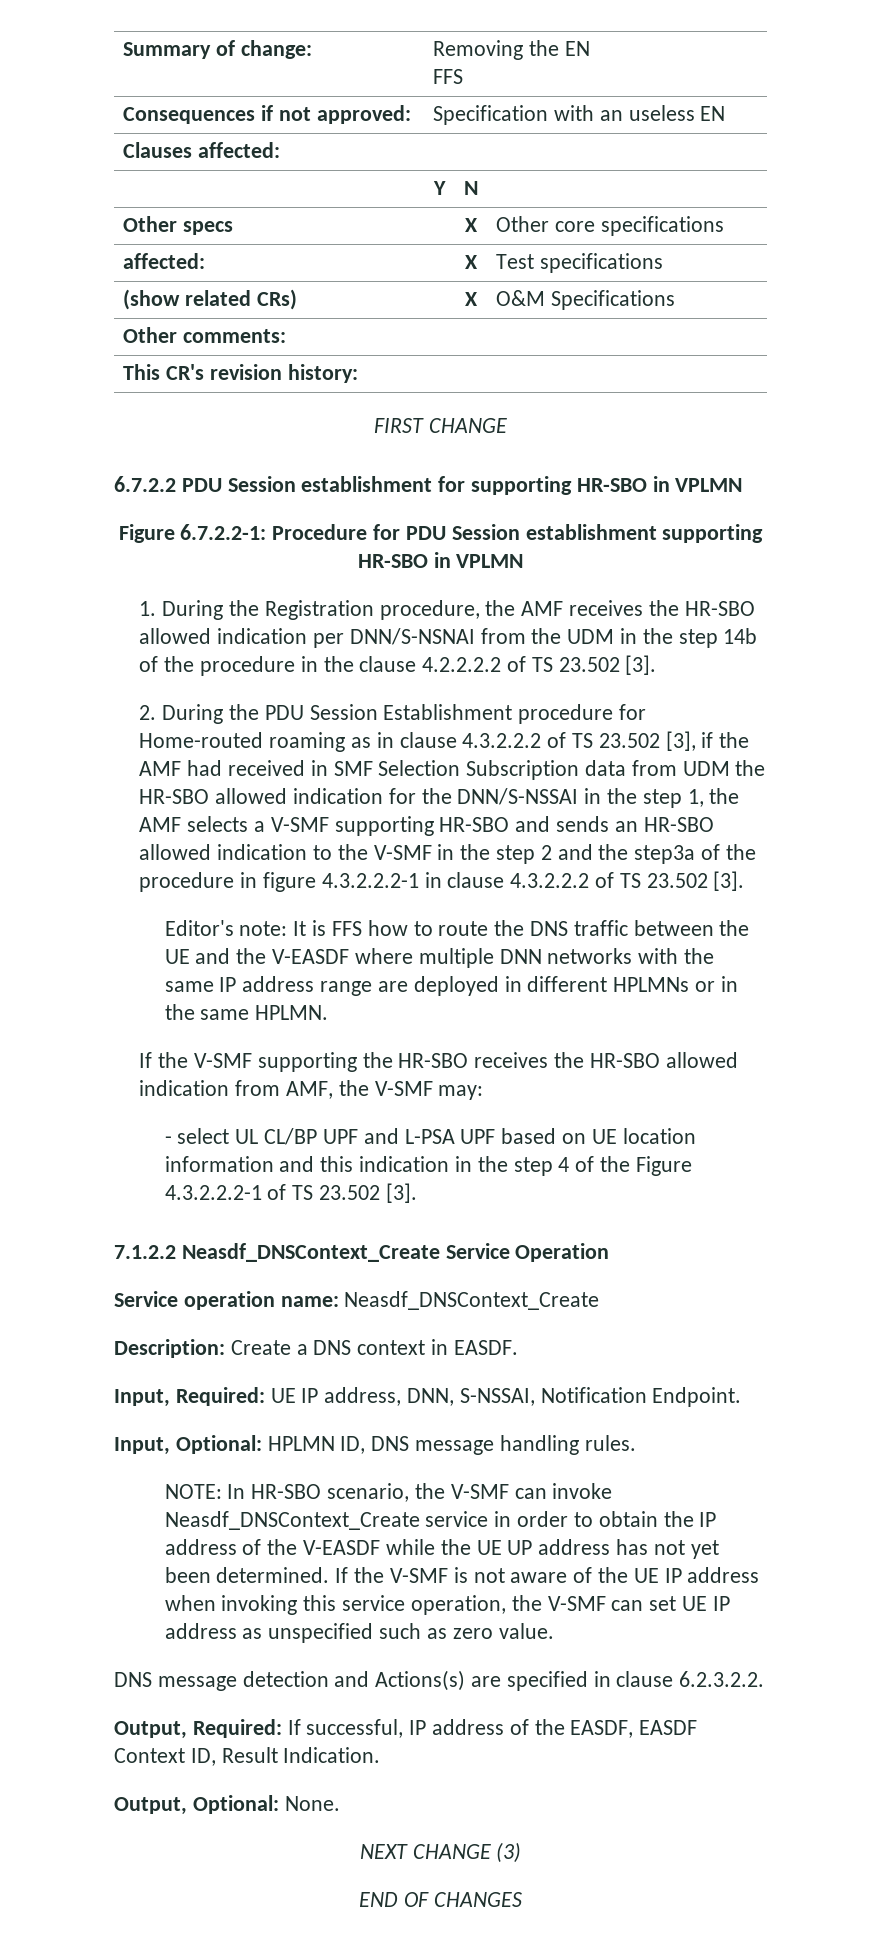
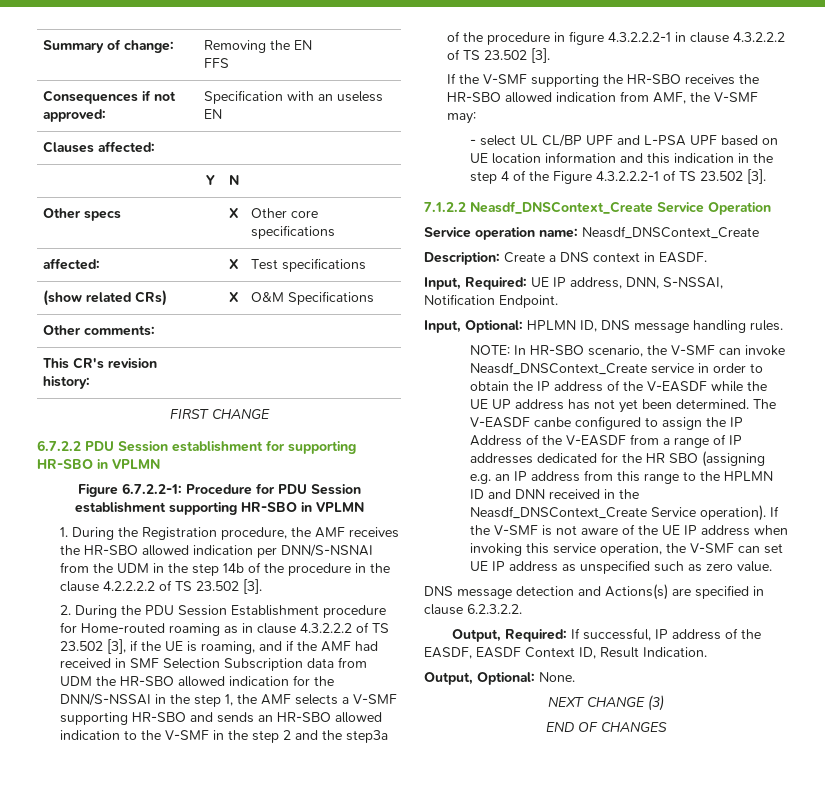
- 2. During the PDU Session Establishment procedure for Home-routed roaming as in clause 4.3.2.2.2 of TS 23.502 [3], if the AMF had received in SMF Selection Subscription data from UDM the HR-SBO allowed indication for the DNN/S-NSSAI in the step 1, the AMF selects a V-SMF supporting HR-SBO and sends an HR-SBO allowed indication to the V-SMF in the step 2 and the step3a of the procedure in figure 4.3.2.2.2-1 in clause 4.3.2.2.2 of TS 23.502 [3].
+ 2. During the PDU Session Establishment procedure for Home-routed roaming as in clause 4.3.2.2.2 of TS 23.502 [3], if the UE is roaming, and if the AMF had received in SMF Selection Subscription data from UDM the HR-SBO allowed indication for the DNN/S-NSSAI in the step 1, the AMF selects a V-SMF supporting HR-SBO and sends an HR-SBO allowed indication to the V-SMF in the step 2 and the step3a of the procedure in figure 4.3.2.2.2-1 in clause 4.3.2.2.2 of TS 23.502 [3].
- Editor's note: It is FFS how to route the DNS traffic between the UE and the V-EASDF where multiple DNN networks with the same IP address range are deployed in different HPLMNs or in the same HPLMN.
+ The V-EASDF canbe configured to assign the IP Address of the V-EASDF from a range of IP addresses dedicated for the HR SBO (assigning e.g. an IP address from this range to the HPLMN ID and DNN received in the Neasdf_DNSContext_Create Service operation).

